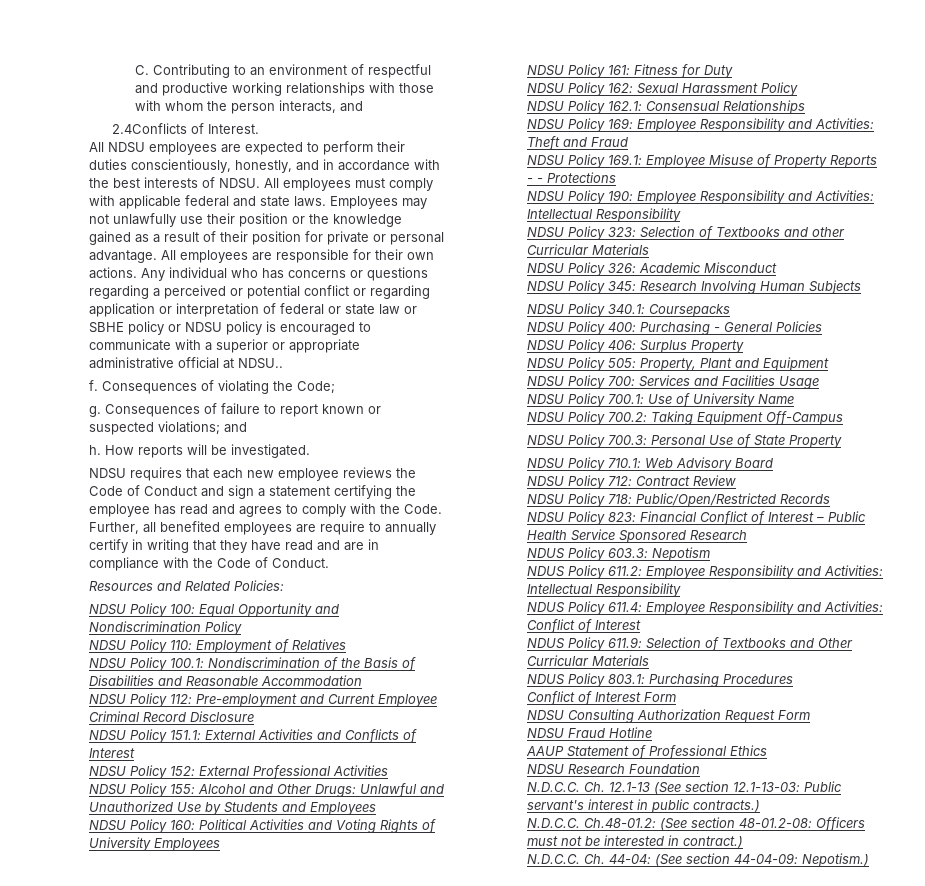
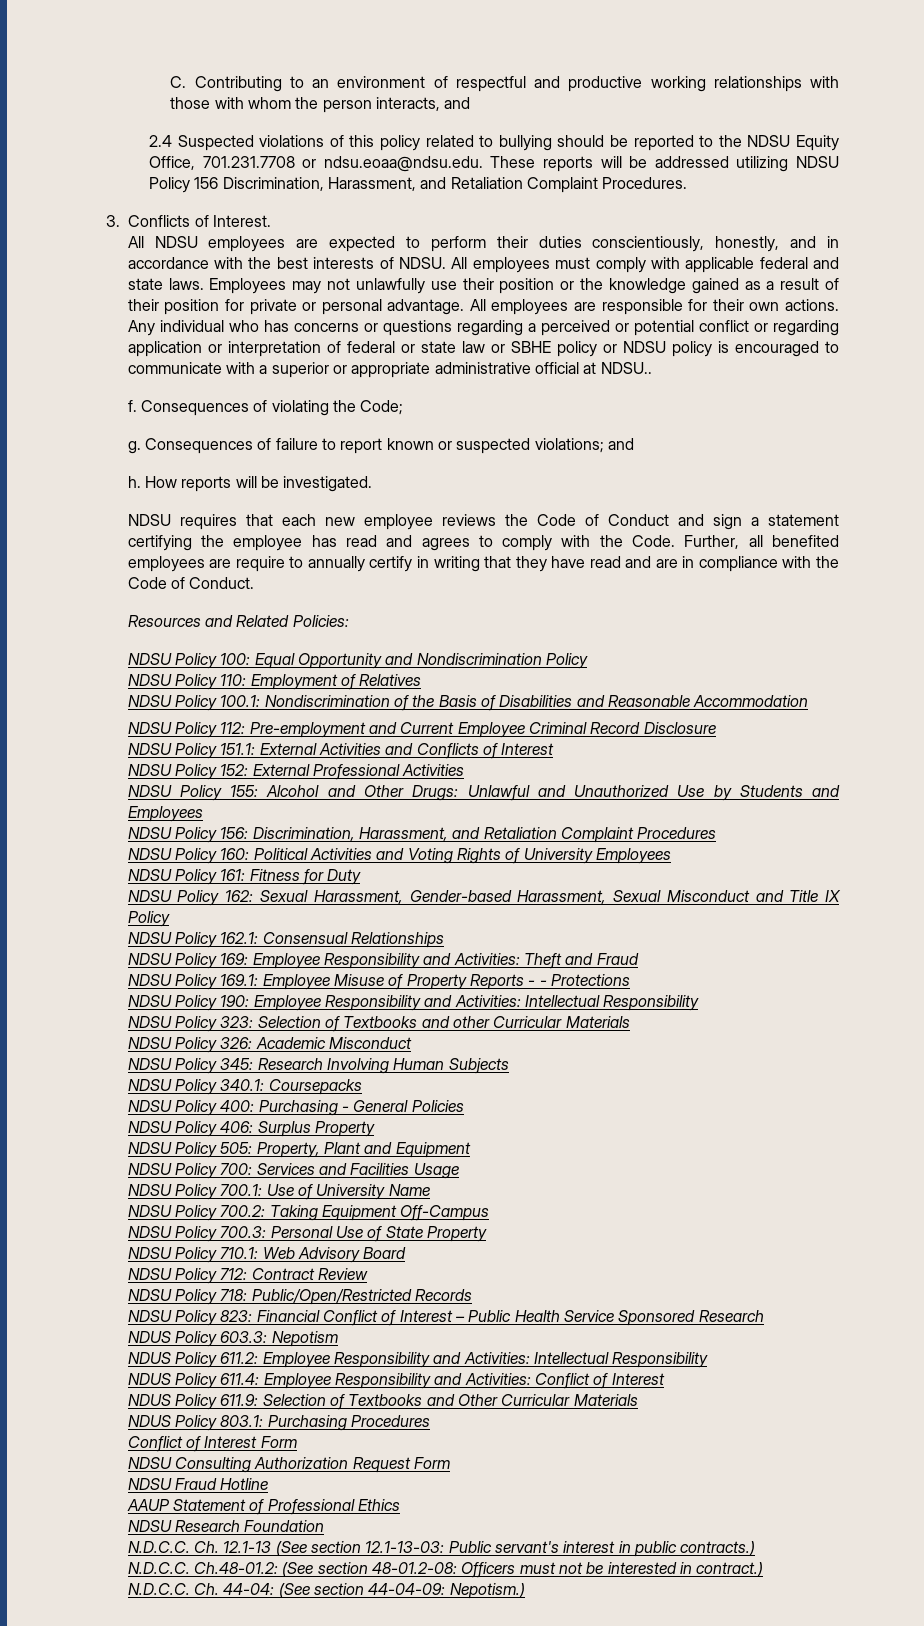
- 2.4Conflicts of Interest.
+ 2.4 Suspected violations of this policy related to bullying should be reported to the NDSU Equity Office, 701.231.7708 or ndsu.eoaa@ndsu.edu. These reports will be addressed utilizing NDSU Policy 156 Discrimination, Harassment, and Retaliation Complaint Procedures.
+ 3. Conflicts of Interest.
+ NDSU Policy 156: Discrimination, Harassment, and Retaliation Complaint Procedures
- NDSU Policy 162: Sexual Harassment Policy
+ NDSU Policy 162: Sexual Harassment, Gender-based Harassment, Sexual Misconduct and Title IX Policy

